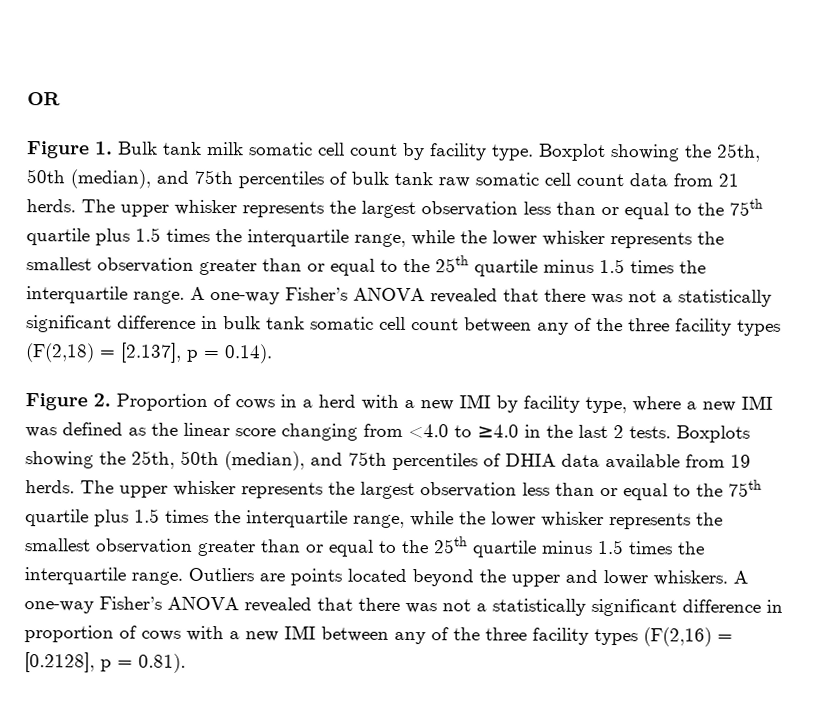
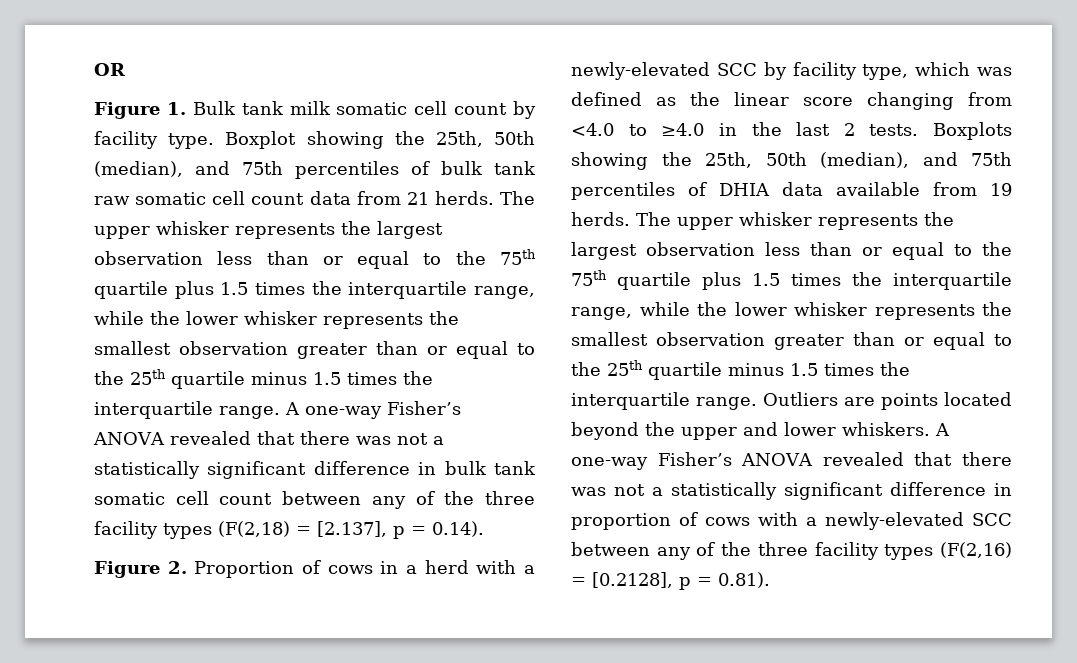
- Figure 2. Proportion of cows in a herd with a new IMI by facility type, where a new IMI was defined as the linear score changing from <4.0 to ≥4.0 in the last 2 tests.
+ Figure 2. Proportion of cows in a herd with a newly-elevated SCC by facility type, which was defined as the linear score changing from <4.0 to ≥4.0 in the last 2 tests.
- A one-way Fisher’s ANOVA revealed that there was not a statistically significant difference in proportion of cows with a new IMI between any of the three facility types (F(2,16) = [0.2128], p = 0.81).
+ A one-way Fisher’s ANOVA revealed that there was not a statistically significant difference in proportion of cows with a newly-elevated SCC between any of the three facility types (F(2,16) = [0.2128], p = 0.81).

